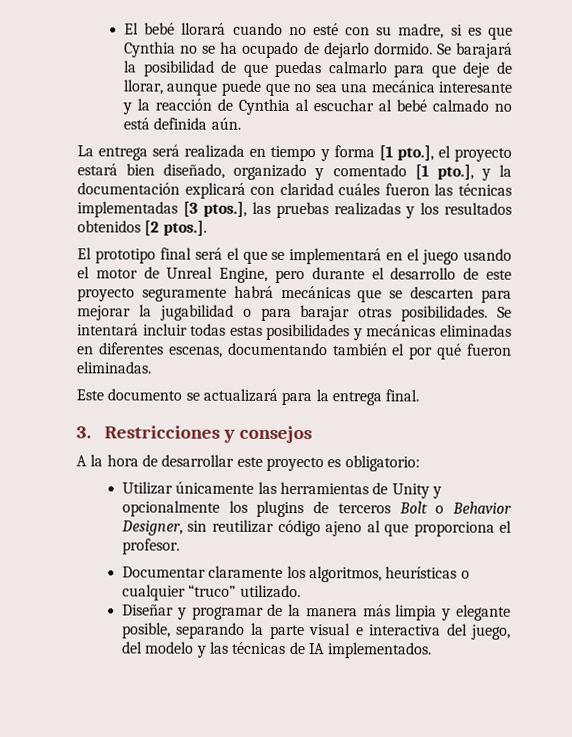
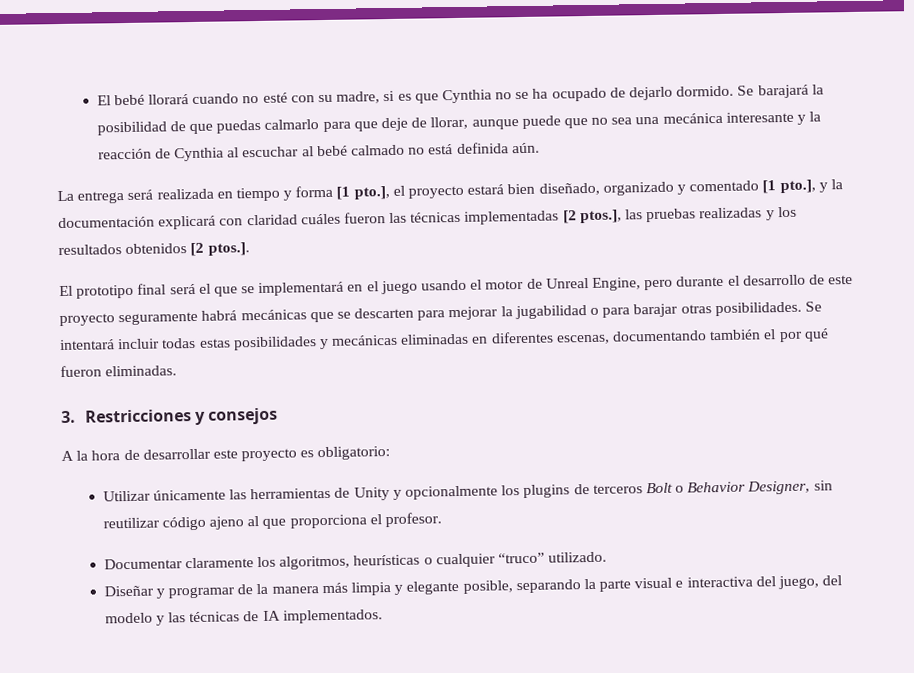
- La entrega será realizada en tiempo y forma [1 pto.], el proyecto estará bien diseñado, organizado y comentado [1 pto.], y la documentación explicará con claridad cuáles fueron las técnicas implementadas [3 ptos.], las pruebas realizadas y los resultados obtenidos [2 ptos.].
+ La entrega será realizada en tiempo y forma [1 pto.], el proyecto estará bien diseñado, organizado y comentado [1 pto.], y la documentación explicará con claridad cuáles fueron las técnicas implementadas [2 ptos.], las pruebas realizadas y los resultados obtenidos [2 ptos.].
- Este documento se actualizará para la entrega final.

